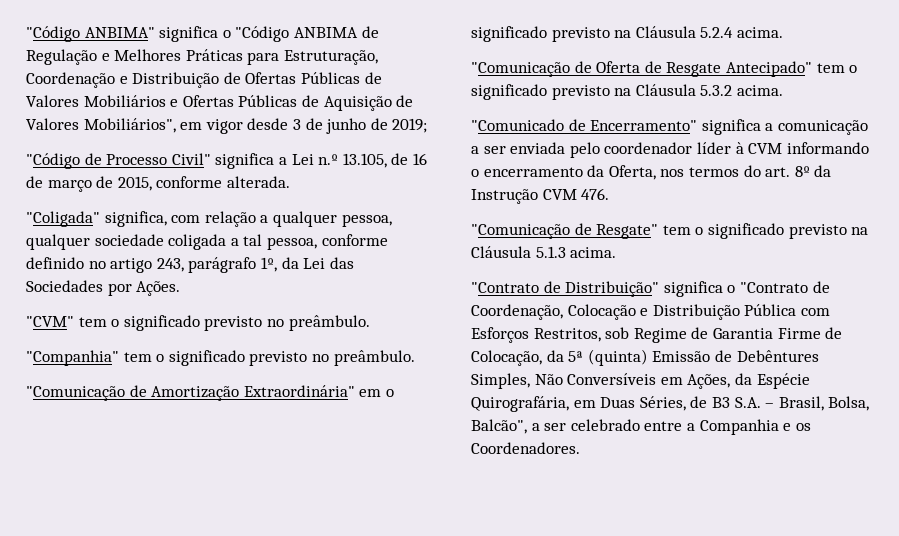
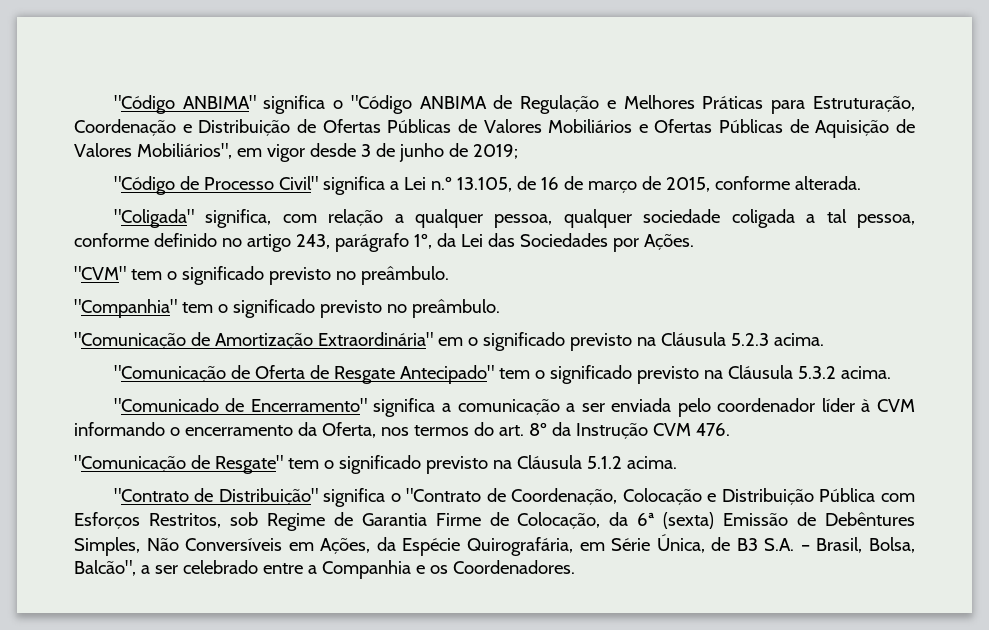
- "Comunicação de Amortização Extraordinária" em o significado previsto na Cláusula 5.2.4 acima.
+ "Comunicação de Amortização Extraordinária" em o significado previsto na Cláusula 5.2.3 acima.
- "Comunicação de Resgate" tem o significado previsto na Cláusula 5.1.3 acima.
+ "Comunicação de Resgate" tem o significado previsto na Cláusula 5.1.2 acima.
- "Contrato de Distribuição" significa o "Contrato de Coordenação, Colocação e Distribuição Pública com Esforços Restritos, sob Regime de Garantia Firme de Colocação, da 5ª (quinta) Emissão de Debêntures Simples, Não Conversíveis em Ações, da Espécie Quirografária, em Duas Séries, de B3 S.A. – Brasil, Bolsa, Balcão", a ser celebrado entre a Companhia e os Coordenadores.
+ "Contrato de Distribuição" significa o "Contrato de Coordenação, Colocação e Distribuição Pública com Esforços Restritos, sob Regime de Garantia Firme de Colocação, da 6ª (sexta) Emissão de Debêntures Simples, Não Conversíveis em Ações, da Espécie Quirografária, em Série Única, de B3 S.A. – Brasil, Bolsa, Balcão", a ser celebrado entre a Companhia e os Coordenadores.

